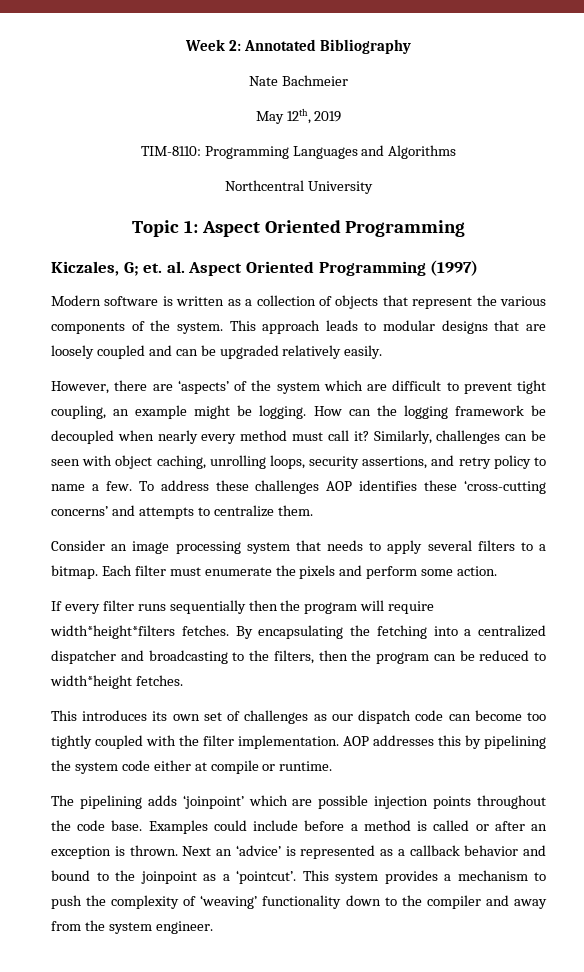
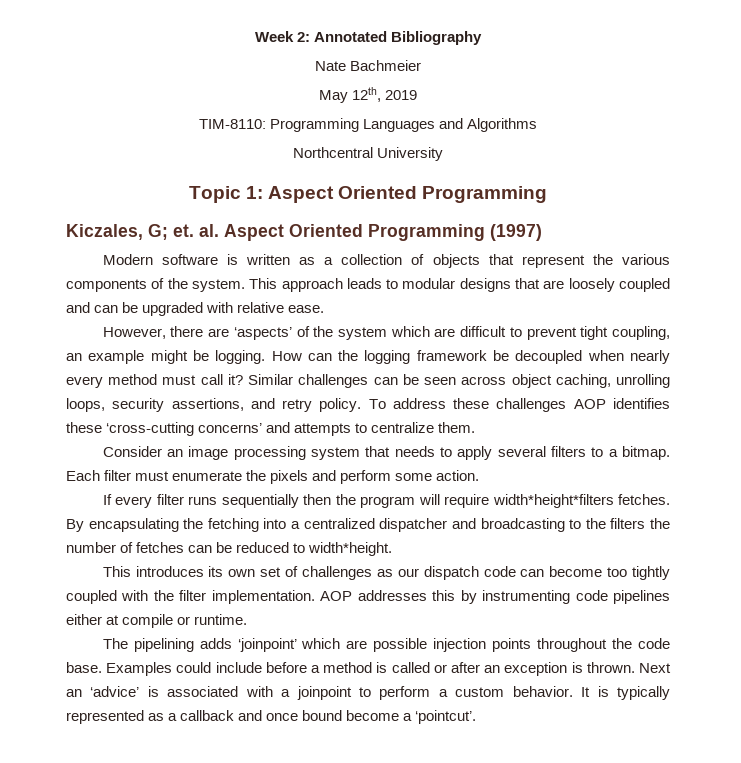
- This approach leads to modular designs that are loosely coupled and can be upgraded relatively easily.
+ This approach leads to modular designs that are loosely coupled and can be upgraded with relative ease.
- Similarly, challenges can be seen with object caching, unrolling loops, security assertions, and retry policy to name a few.
+ Similar challenges can be seen across object caching, unrolling loops, security assertions, and retry policy.
- By encapsulating the fetching into a centralized dispatcher and broadcasting to the filters, then the program can be reduced to width*height fetches.
+ By encapsulating the fetching into a centralized dispatcher and broadcasting to the filters the number of fetches can be reduced to width*height.
- AOP addresses this by pipelining the system code either at compile or runtime.
+ AOP addresses this by instrumenting code pipelines either at compile or runtime.
- Next an ‘advice’ is represented as a callback behavior and bound to the joinpoint as a ‘pointcut’. This system provides a mechanism to push the complexity of ‘weaving’ functionality down to the compiler and away from the system engineer.
+ Next an ‘advice’ is associated with a joinpoint to perform a custom behavior. It is typically represented as a callback and once bound become a ‘pointcut’.

